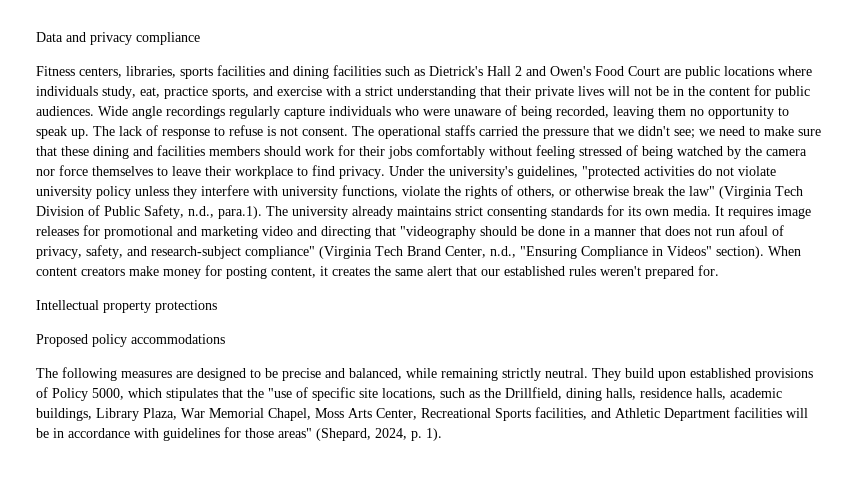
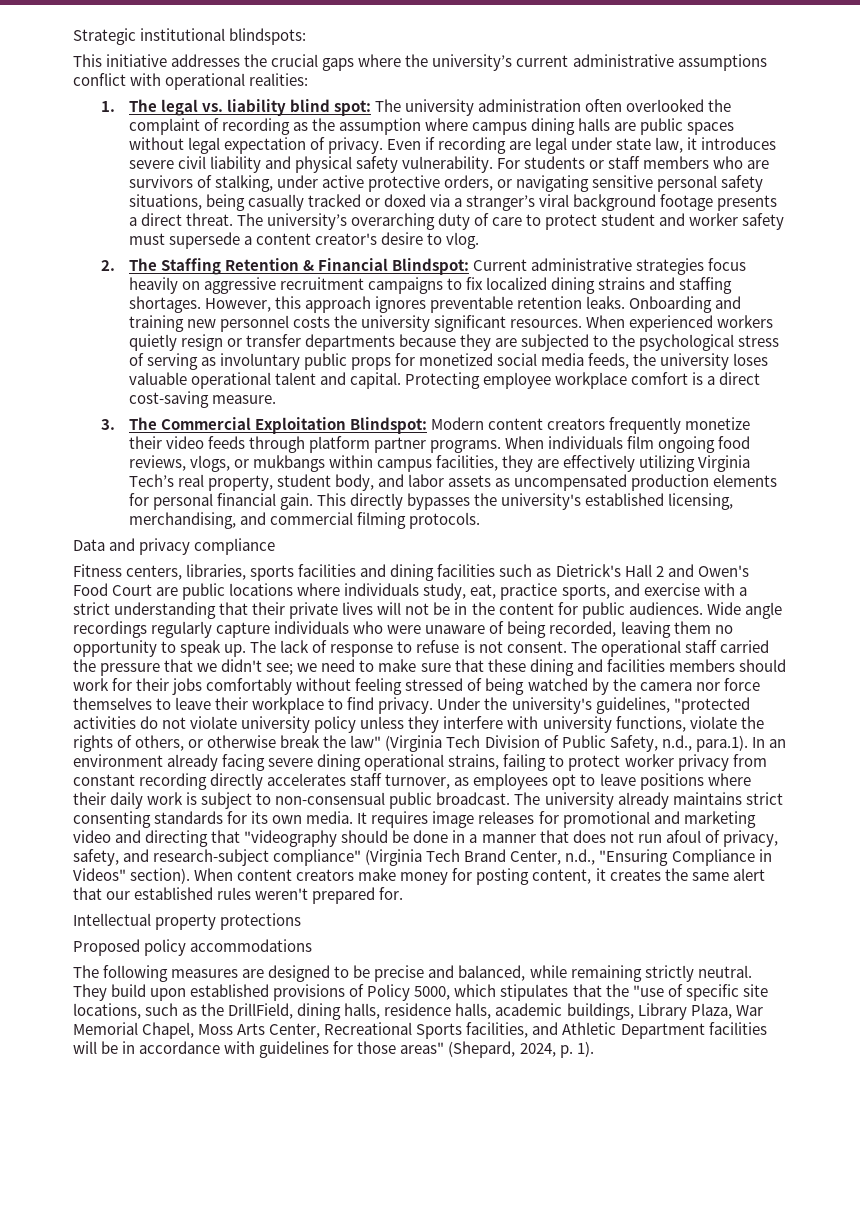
+ Strategic institutional blindspots:
+ This initiative addresses the crucial gaps where the university’s current administrative assumptions conflict with operational realities:
+ 1. The legal vs. liability blind spot: The university administration often overlooked the complaint of recording as the assumption where campus dining halls are public spaces without legal expectation of privacy. Even if recording are legal under state law, it introduces severe civil liability and physical safety vulnerability. For students or staff members who are survivors of stalking, under active protective orders, or navigating sensitive personal safety situations, being casually tracked or doxed via a stranger’s viral background footage presents a direct threat. The university’s overarching duty of care to protect student and worker safety must supersede a content creator's desire to vlog.
+ 2. The Staffing Retention & Financial Blindspot: Current administrative strategies focus heavily on aggressive recruitment campaigns to fix localized dining strains and staffing shortages. However, this approach ignores preventable retention leaks. Onboarding and training new personnel costs the university significant resources. When experienced workers quietly resign or transfer departments because they are subjected to the psychological stress of serving as involuntary public props for monetized social media feeds, the university loses valuable operational talent and capital. Protecting employee workplace comfort is a direct cost-saving measure.
+ 3. The Commercial Exploitation Blindspot: Modern content creators frequently monetize their video feeds through platform partner programs. When individuals film ongoing food reviews, vlogs, or mukbangs within campus facilities, they are effectively utilizing Virginia Tech’s real property, student body, and labor assets as uncompensated production elements for personal financial gain. This directly bypasses the university's established licensing, merchandising, and commercial filming protocols.
- The operational staffs carried the pressure that we didn't see; we need to make sure that these dining and facilities members should work for their jobs comfortably without feeling stressed of being watched by the camera nor force themselves to leave their workplace to find privacy.
+ The operational staff carried the pressure that we didn't see; we need to make sure that these dining and facilities members should work for their jobs comfortably without feeling stressed of being watched by the camera nor force themselves to leave their workplace to find privacy.
- Under the university's guidelines, "protected activities do not violate university policy unless they interfere with university functions, violate the rights of others, or otherwise break the law" (Virginia Tech Division of Public Safety, n.d., para.1). The university already maintains strict consenting standards for its own media.
+ Under the university's guidelines, "protected activities do not violate university policy unless they interfere with university functions, violate the rights of others, or otherwise break the law" (Virginia Tech Division of Public Safety, n.d., para.1). In an environment already facing severe dining operational strains, failing to protect worker privacy from constant recording directly accelerates staff turnover, as employees opt to leave positions where their daily work is subject to non-consensual public broadcast. The university already maintains strict consenting standards for its own media.
- They build upon established provisions of Policy 5000, which stipulates that the "use of specific site locations, such as the Drillfield, dining halls, residence halls, academic buildings, Library Plaza, War Memorial Chapel, Moss Arts Center, Recreational Sports facilities, and Athletic Department facilities will be in accordance with guidelines for those areas" (Shepard, 2024, p. 1).
+ They build upon established provisions of Policy 5000, which stipulates that the "use of specific site locations, such as the DrillField, dining halls, residence halls, academic buildings, Library Plaza, War Memorial Chapel, Moss Arts Center, Recreational Sports facilities, and Athletic Department facilities will be in accordance with guidelines for those areas" (Shepard, 2024, p. 1).

